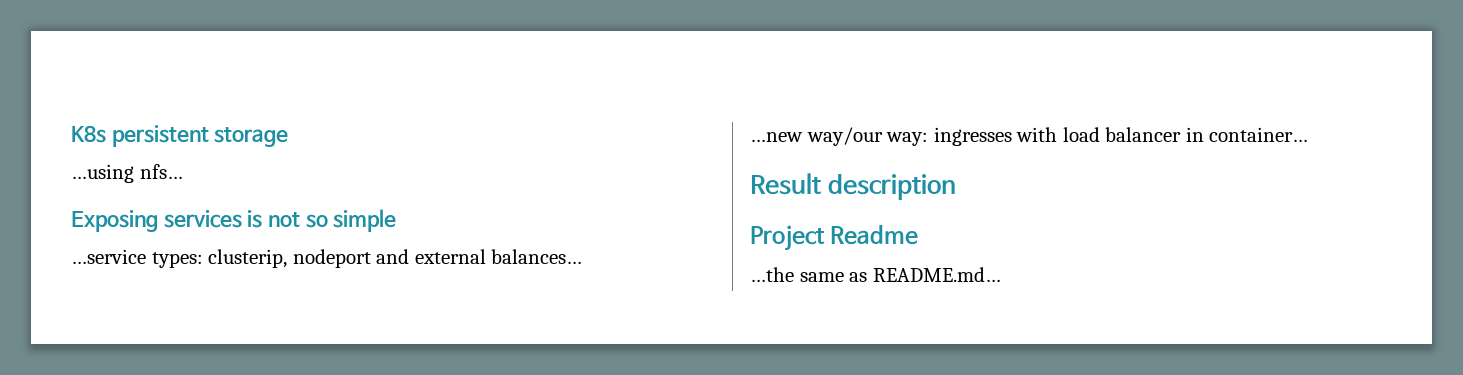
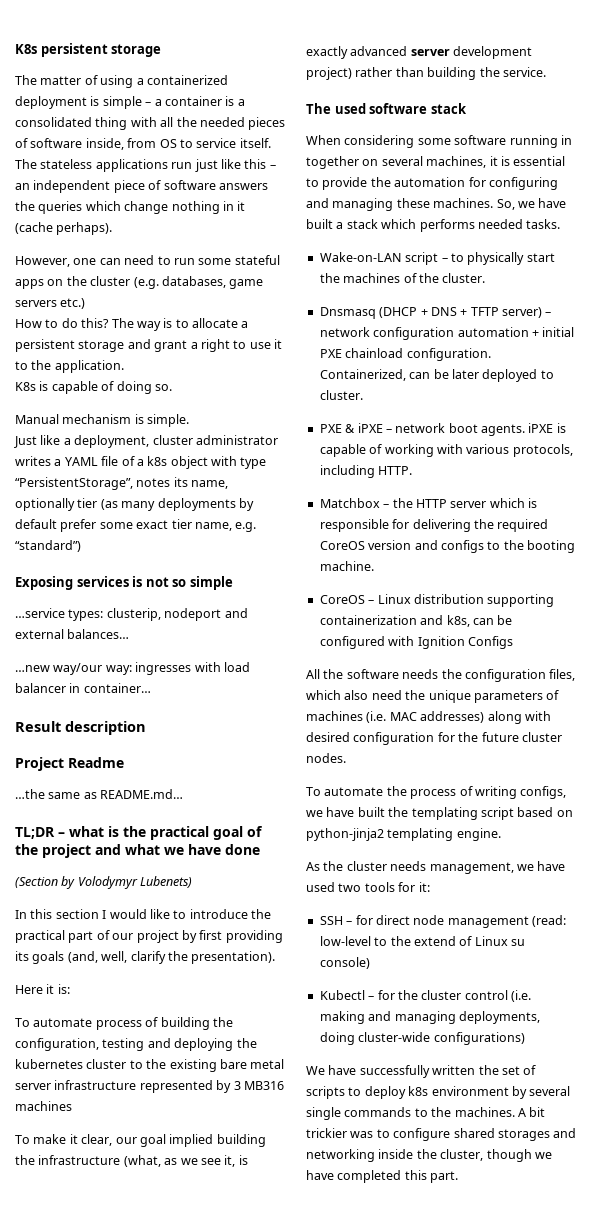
- …using nfs…
+ The matter of using a containerized deployment is simple – a container is a consolidated thing with all the needed pieces of software inside, from OS to service itself. The stateless applications run just like this – an independent piece of software answers the queries which change nothing in it (cache perhaps).
+ However, one can need to run some stateful apps on the cluster (e.g. databases, game servers etc.)
+ How to do this? The way is to allocate a persistent storage and grant a right to use it to the application.
+ K8s is capable of doing so.
+ Manual mechanism is simple.
+ Just like a deployment, cluster administrator writes a YAML file of a k8s object with type “PersistentStorage”, notes its name, optionally tier (as many deployments by default prefer some exact tier name, e.g. “standard”)
+ TL;DR – what is the practical goal of the project and what we have done
+ (Section by Volodymyr Lubenets)
+ In this section I would like to introduce the practical part of our project by first providing its goals (and, well, clarify the presentation).
+ Here it is:
+ To automate process of building the configuration, testing and deploying the kubernetes cluster to the existing bare metal server infrastructure represented by 3 MB316 machines
+ To make it clear, our goal implied building the infrastructure (what, as we see it, is exactly advanced server development project) rather than building the service.
+ The used software stack
+ When considering some software running in together on several machines, it is essential to provide the automation for configuring and managing these machines. So, we have built a stack which performs needed tasks.
+ Wake-on-LAN script – to physically start the machines of the cluster.
+ Dnsmasq (DHCP + DNS + TFTP server) – network configuration automation + initial PXE chainload configuration. Containerized, can be later deployed to cluster.
+ PXE & iPXE – network boot agents. iPXE is capable of working with various protocols, including HTTP.
+ Matchbox – the HTTP server which is responsible for delivering the required CoreOS version and configs to the booting machine.
+ CoreOS – Linux distribution supporting containerization and k8s, can be configured with Ignition Configs
+ All the software needs the configuration files, which also need the unique parameters of machines (i.e. MAC addresses) along with desired configuration for the future cluster nodes.
+ To automate the process of writing configs, we have built the templating script based on python-jinja2 templating engine.
+ As the cluster needs management, we have used two tools for it:
+ SSH – for direct node management (read: low-level to the extend of Linux su console)
+ Kubectl – for the cluster control (i.e. making and managing deployments, doing cluster-wide configurations)
+ We have successfully written the set of scripts to deploy k8s environment by several single commands to the machines. A bit trickier was to configure shared storages and networking inside the cluster, though we have completed this part.

